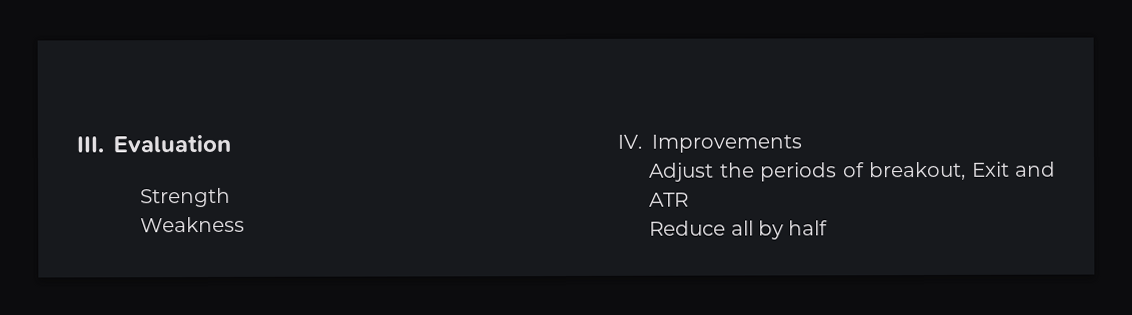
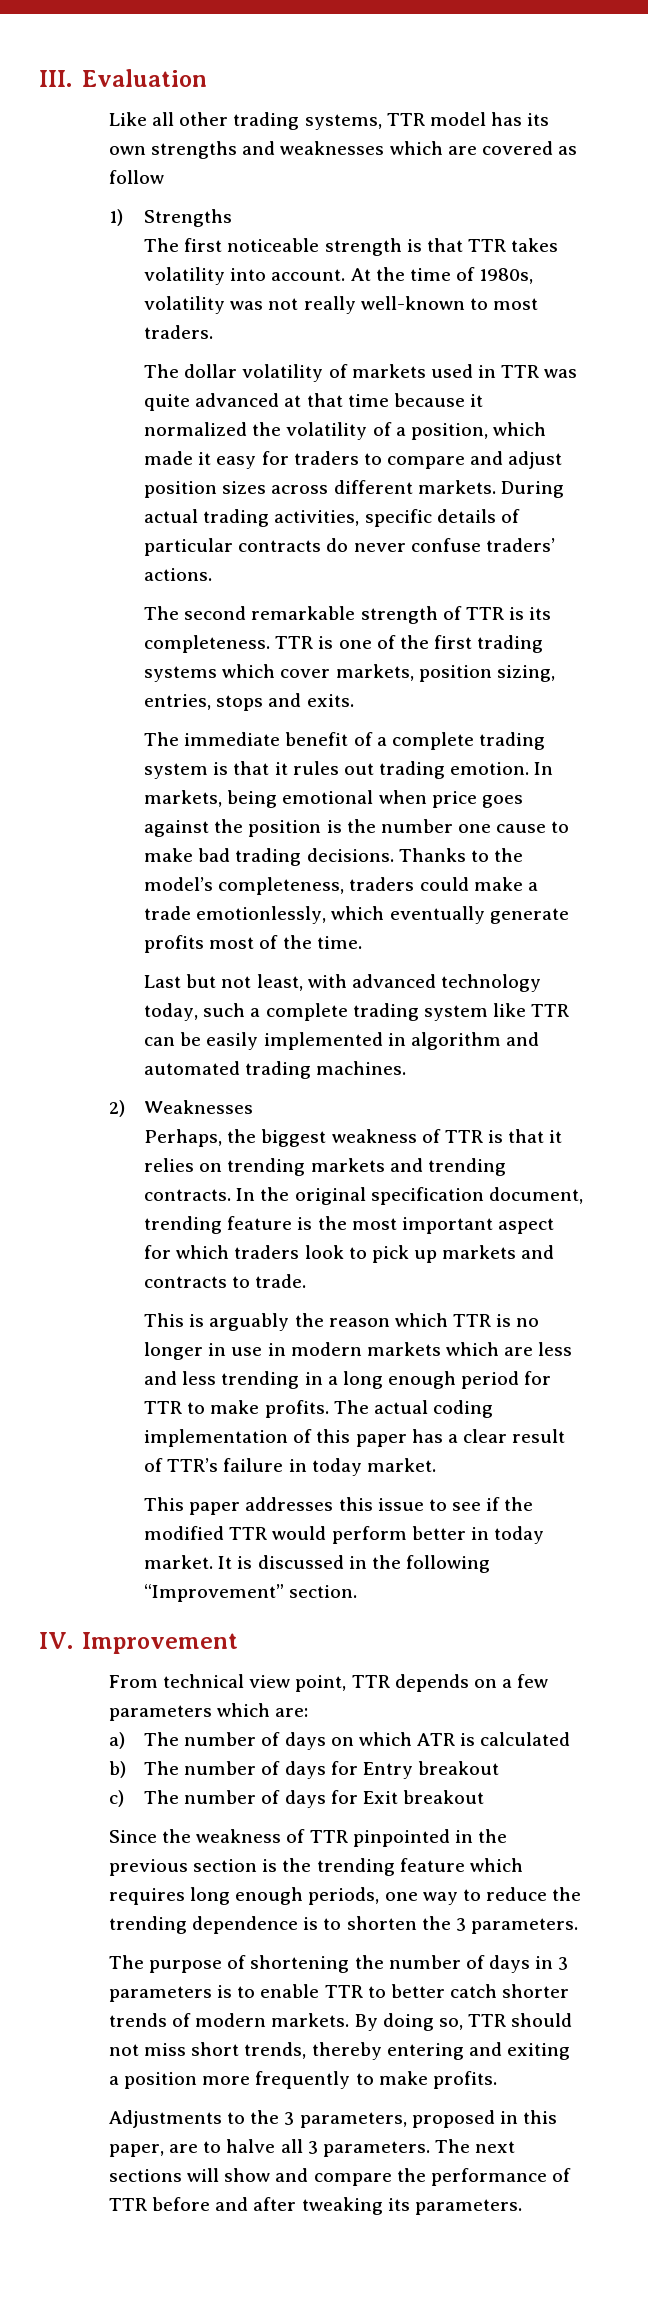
- Strength
- Weakness
- IV. Improvements
- Adjust the periods of breakout, Exit and ATR
- Reduce all by half
+ Like all other trading systems, TTR model has its own strengths and weaknesses which are covered as follow
+ 1) Strengths
+ The first noticeable strength is that TTR takes volatility into account. At the time of 1980s, volatility was not really well-known to most traders.
+ The dollar volatility of markets used in TTR was quite advanced at that time because it normalized the volatility of a position, which made it easy for traders to compare and adjust position sizes across different markets. During actual trading activities, specific details of particular contracts do never confuse traders’ actions.
+ The second remarkable strength of TTR is its completeness. TTR is one of the first trading systems which cover markets, position sizing, entries, stops and exits.
+ The immediate benefit of a complete trading system is that it rules out trading emotion. In markets, being emotional when price goes against the position is the number one cause to make bad trading decisions. Thanks to the model’s completeness, traders could make a trade emotionlessly, which eventually generate profits most of the time.
+ Last but not least, with advanced technology today, such a complete trading system like TTR can be easily implemented in algorithm and automated trading machines.
+ 2) Weaknesses
+ Perhaps, the biggest weakness of TTR is that it relies on trending markets and trending contracts. In the original specification document, trending feature is the most important aspect for which traders look to pick up markets and contracts to trade.
+ This is arguably the reason which TTR is no longer in use in modern markets which are less and less trending in a long enough period for TTR to make profits. The actual coding implementation of this paper has a clear result of TTR’s failure in today market.
+ This paper addresses this issue to see if the modified TTR would perform better in today market. It is discussed in the following “Improvement” section.
+ IV. Improvement
+ From technical view point, TTR depends on a few parameters which are:
+ a) The number of days on which ATR is calculated
+ b) The number of days for Entry breakout
+ c) The number of days for Exit breakout
+ Since the weakness of TTR pinpointed in the previous section is the trending feature which requires long enough periods, one way to reduce the trending dependence is to shorten the 3 parameters.
+ The purpose of shortening the number of days in 3 parameters is to enable TTR to better catch shorter trends of modern markets. By doing so, TTR should not miss short trends, thereby entering and exiting a position more frequently to make profits.
+ Adjustments to the 3 parameters, proposed in this paper, are to halve all 3 parameters. The next sections will show and compare the performance of TTR before and after tweaking its parameters.

